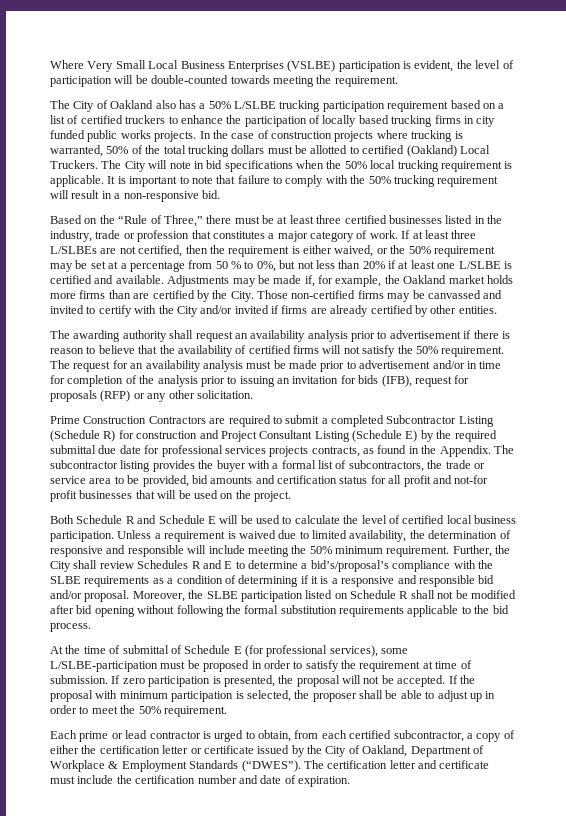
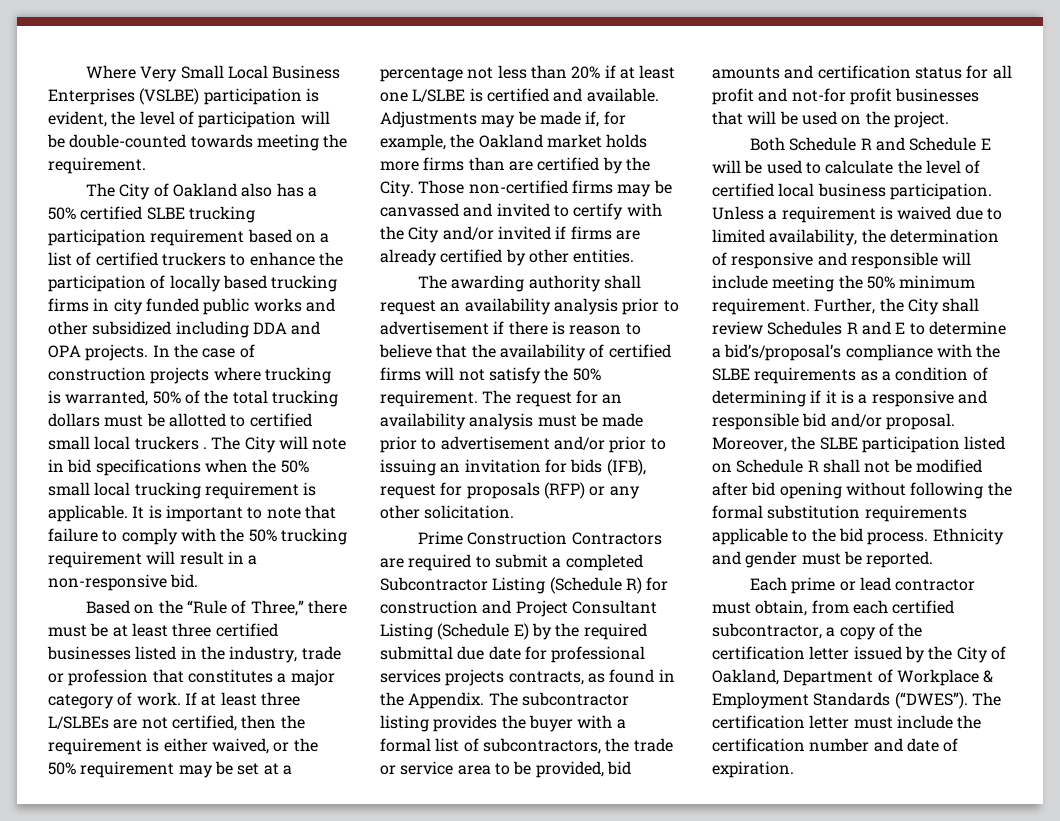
- The City of Oakland also has a 50% L/SLBE trucking participation requirement based on a list of certified truckers to enhance the participation of locally based trucking firms in city funded public works projects.
+ The City of Oakland also has a 50% certified SLBE trucking participation requirement based on a list of certified truckers to enhance the participation of locally based trucking firms in city funded public works and other subsidized including DDA and OPA projects.
- In the case of construction projects where trucking is warranted, 50% of the total trucking dollars must be allotted to certified (Oakland) Local Truckers.
+ In the case of construction projects where trucking is warranted, 50% of the total trucking dollars must be allotted to certified small local truckers .
- The City will note in bid specifications when the 50% local trucking requirement is applicable.
+ The City will note in bid specifications when the 50% small local trucking requirement is applicable.
- If at least three L/SLBEs are not certified, then the requirement is either waived, or the 50% requirement may be set at a percentage from 50 % to 0%, but not less than 20% if at least one L/SLBE is certified and available.
+ If at least three L/SLBEs are not certified, then the requirement is either waived, or the 50% requirement may be set at a percentage not less than 20% if at least one L/SLBE is certified and available.
- The request for an availability analysis must be made prior to advertisement and/or in time for completion of the analysis prior to issuing an invitation for bids (IFB), request for proposals (RFP) or any other solicitation.
+ The request for an availability analysis must be made prior to advertisement and/or prior to issuing an invitation for bids (IFB), request for proposals (RFP) or any other solicitation.
- Moreover, the SLBE participation listed on Schedule R shall not be modified after bid opening without following the formal substitution requirements applicable to the bid process.
- At the time of submittal of Schedule E (for professional services), some L/SLBE-participation must be proposed in order to satisfy the requirement at time of submission. If zero participation is presented, the proposal will not be accepted. If the proposal with minimum participation is selected, the proposer shall be able to adjust up in order to meet the 50% requirement.
+ Moreover, the SLBE participation listed on Schedule R shall not be modified after bid opening without following the formal substitution requirements applicable to the bid process. Ethnicity and gender must be reported.
- Each prime or lead contractor is urged to obtain, from each certified subcontractor, a copy of either the certification letter or certificate issued by the City of Oakland, Department of Workplace & Employment Standards (“DWES”).
+ Each prime or lead contractor must obtain, from each certified subcontractor, a copy of the certification letter issued by the City of Oakland, Department of Workplace & Employment Standards (“DWES”).
- The certification letter and certificate must include the certification number and date of expiration.
+ The certification letter must include the certification number and date of expiration.

